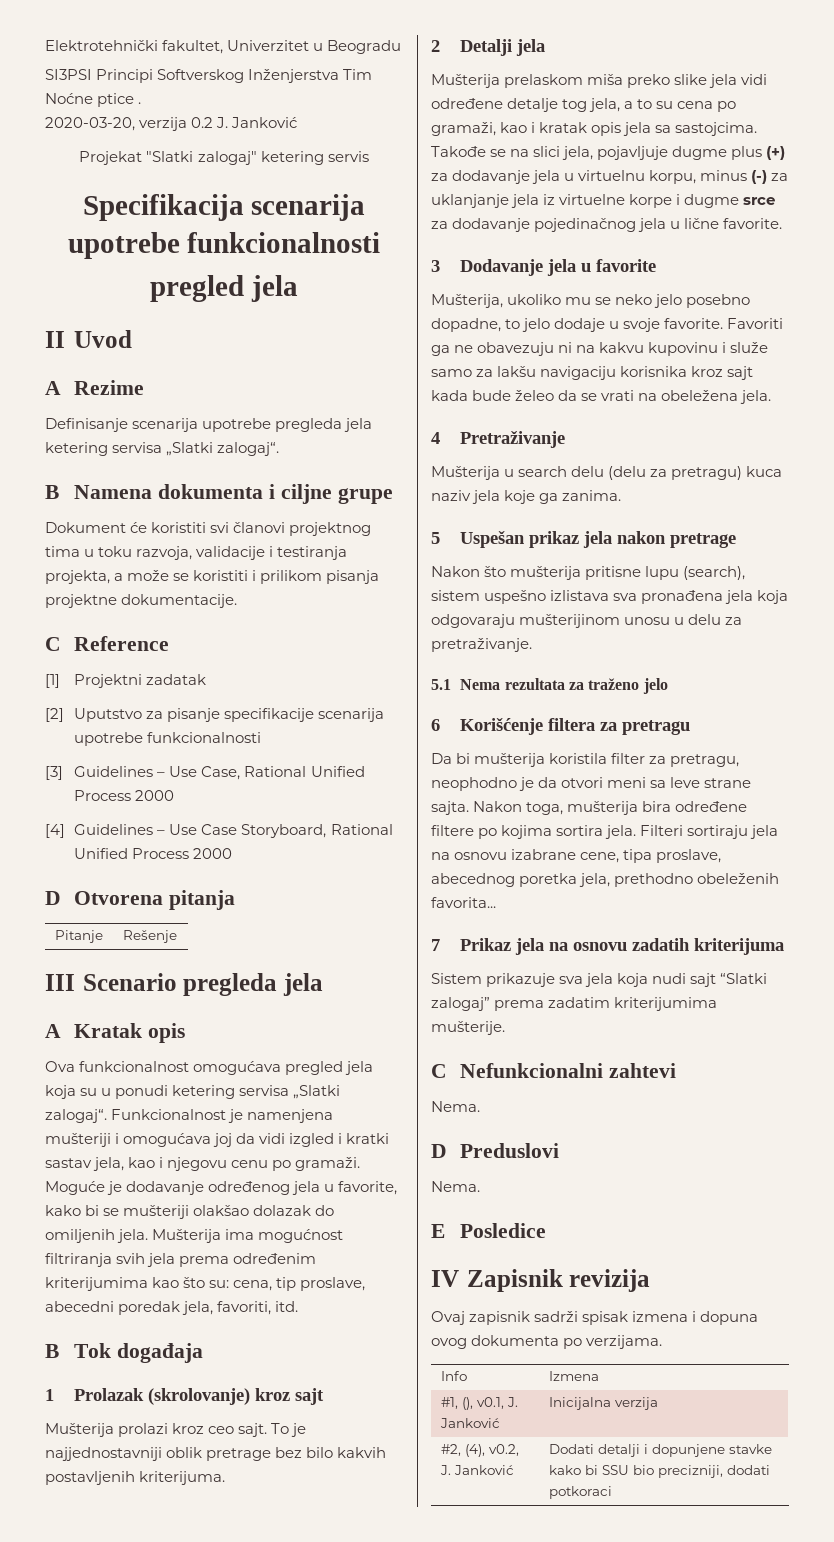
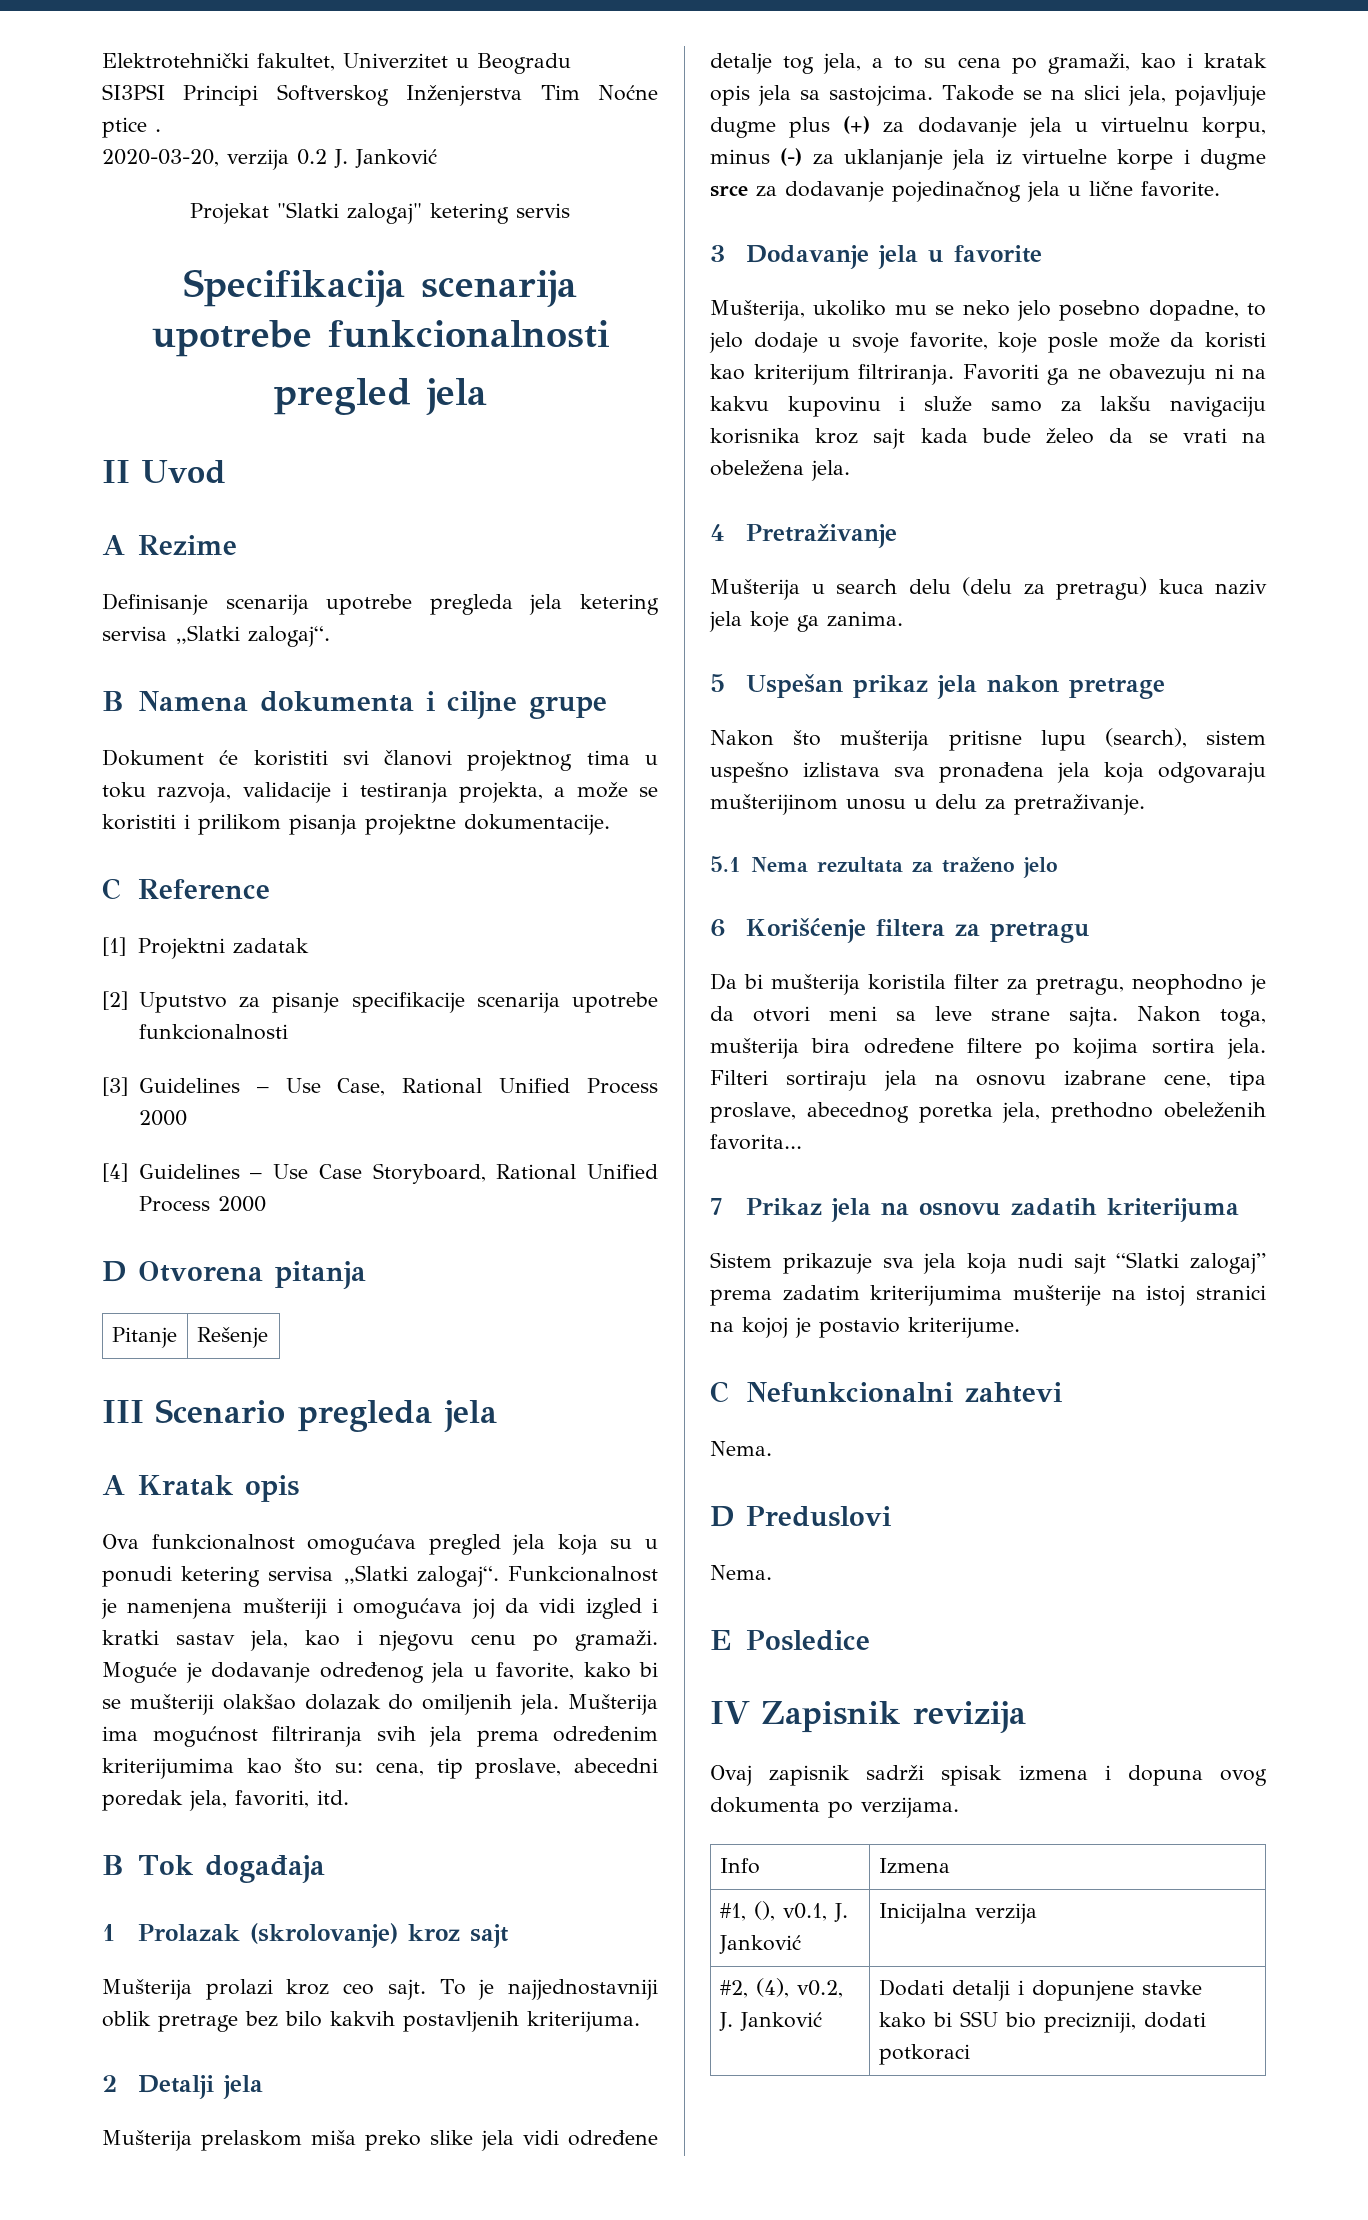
- Mušterija, ukoliko mu se neko jelo posebno dopadne, to jelo dodaje u svoje favorite.
+ Mušterija, ukoliko mu se neko jelo posebno dopadne, to jelo dodaje u svoje favorite, koje posle može da koristi kao kriterijum filtriranja.
- Sistem prikazuje sva jela koja nudi sajt “Slatki zalogaj” prema zadatim kriterijumima mušterije.
+ Sistem prikazuje sva jela koja nudi sajt “Slatki zalogaj” prema zadatim kriterijumima mušterije na istoj stranici na kojoj je postavio kriterijume.

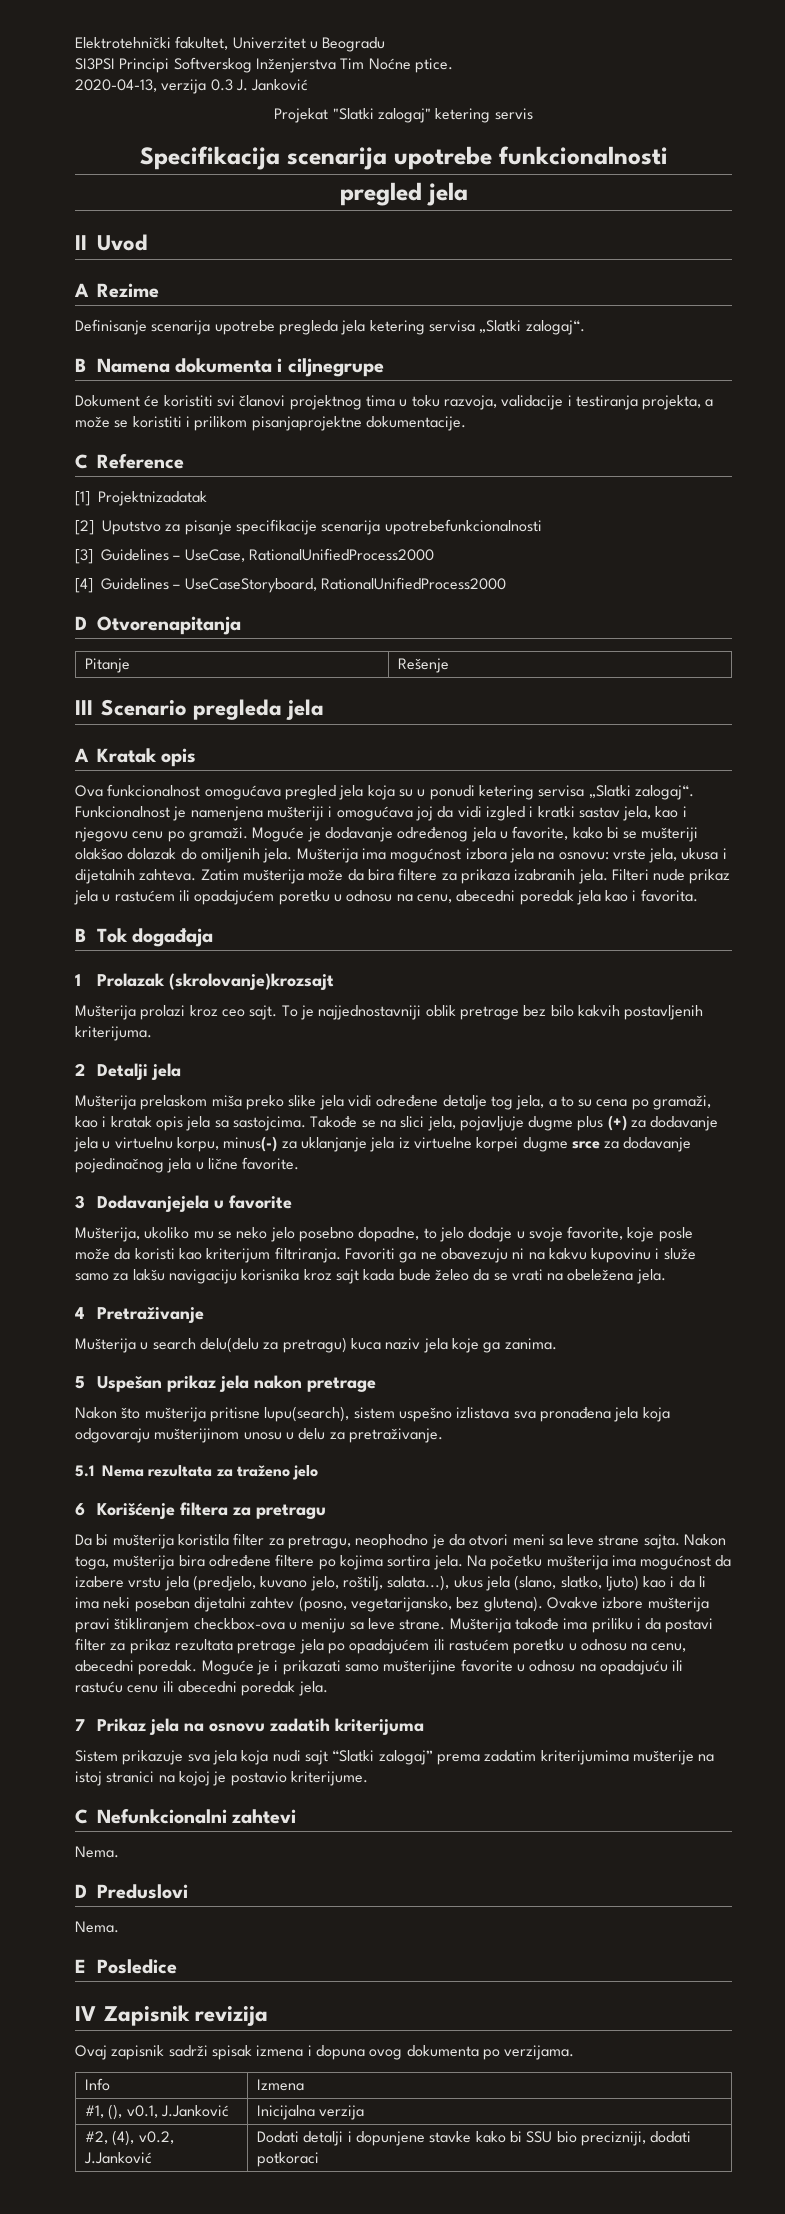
- SI3PSI Principi Softverskog Inženjerstva Tim Noćne ptice .
- 2020-03-20, verzija 0.2 J. Janković
+ SI3PSI Principi Softverskog Inženjerstva Tim Noćne ptice.
+ 2020-04-13, verzija 0.3 J. Janković
- B Namena dokumenta i ciljne grupe
+ B Namena dokumenta i ciljnegrupe
- Dokument će koristiti svi članovi projektnog tima u toku razvoja, validacije i testiranja projekta, a može se koristiti i prilikom pisanja projektne dokumentacije.
+ Dokument će koristiti svi članovi projektnog tima u toku razvoja, validacije i testiranja projekta, a može se koristiti i prilikom pisanjaprojektne dokumentacije.
- [1] Projektni zadatak
+ [1] Projektnizadatak
- [2] Uputstvo za pisanje specifikacije scenarija upotrebe funkcionalnosti
+ [2] Uputstvo za pisanje specifikacije scenarija upotrebefunkcionalnosti
- [3] Guidelines – Use Case, Rational Unified Process 2000
- [4] Guidelines – Use Case Storyboard, Rational Unified Process 2000
- D Otvorena pitanja
+ [3] Guidelines – UseCase, RationalUnifiedProcess2000
+ [4] Guidelines – UseCaseStoryboard, RationalUnifiedProcess2000
+ D Otvorenapitanja
- Mušterija ima mogućnost filtriranja svih jela prema određenim kriterijumima kao što su: cena, tip proslave, abecedni poredak jela, favoriti, itd.
+ Mušterija ima mogućnost izbora jela na osnovu: vrste jela, ukusa i dijetalnih zahteva. Zatim mušterija može da bira filtere za prikaza izabranih jela. Filteri nude prikaz jela u rastućem ili opadajućem poretku u odnosu na cenu, abecedni poredak jela kao i favorita.
- 1 Prolazak (skrolovanje) kroz sajt
+ 1 Prolazak (skrolovanje)krozsajt
- Takođe se na slici jela, pojavljuje dugme plus (+) za dodavanje jela u virtuelnu korpu, minus (-) za uklanjanje jela iz virtuelne korpe i dugme srce za dodavanje pojedinačnog jela u lične favorite.
+ Takođe se na slici jela, pojavljuje dugme plus (+) za dodavanje jela u virtuelnu korpu, minus(-) za uklanjanje jela iz virtuelne korpei dugme srce za dodavanje pojedinačnog jela u lične favorite.
- 3 Dodavanje jela u favorite
+ 3 Dodavanjejela u favorite
- Mušterija u search delu (delu za pretragu) kuca naziv jela koje ga zanima.
+ Mušterija u search delu(delu za pretragu) kuca naziv jela koje ga zanima.
- Nakon što mušterija pritisne lupu (search), sistem uspešno izlistava sva pronađena jela koja odgovaraju mušterijinom unosu u delu za pretraživanje.
+ Nakon što mušterija pritisne lupu(search), sistem uspešno izlistava sva pronađena jela koja odgovaraju mušterijinom unosu u delu za pretraživanje.
- Filteri sortiraju jela na osnovu izabrane cene, tipa proslave, abecednog poretka jela, prethodno obeleženih favorita...
+ Na početku mušterija ima mogućnost da izabere vrstu jela (predjelo, kuvano jelo, roštilj, salata...), ukus jela (slano, slatko, ljuto) kao i da li ima neki poseban dijetalni zahtev (posno, vegetarijansko, bez glutena). Ovakve izbore mušterija pravi štikliranjem checkbox-ova u meniju sa leve strane. Mušterija takođe ima priliku i da postavi filter za prikaz rezultata pretrage jela po opadajućem ili rastućem poretku u odnosu na cenu, abecedni poredak. Moguće je i prikazati samo mušterijine favorite u odnosu na opadajuću ili rastuću cenu ili abecedni poredak jela.
- #1, (), v0.1, J. Janković | Inicijalna verzija
+ #1, (), v0.1, J.Janković | Inicijalna verzija
- #2, (4), v0.2, J. Janković | Dodati detalji i dopunjene stavke kako bi SSU bio precizniji, dodati potkoraci
+ #2, (4), v0.2, J.Janković | Dodati detalji i dopunjene stavke kako bi SSU bio precizniji, dodati potkoraci

